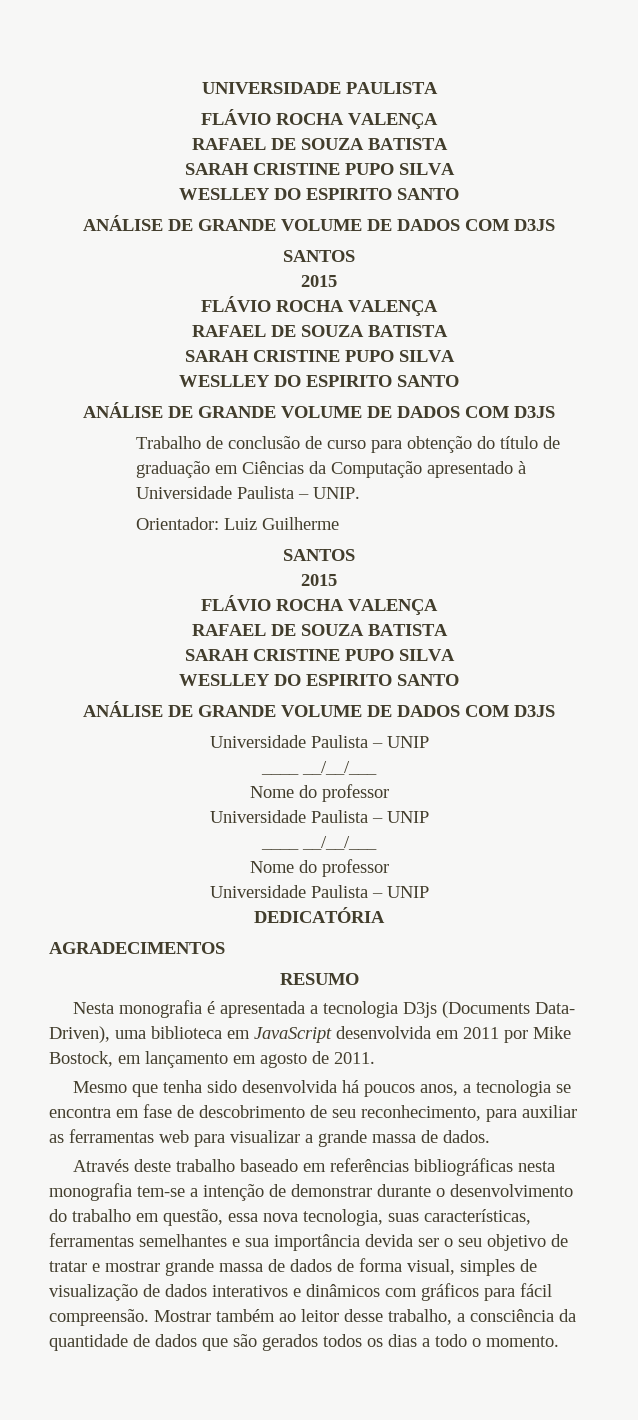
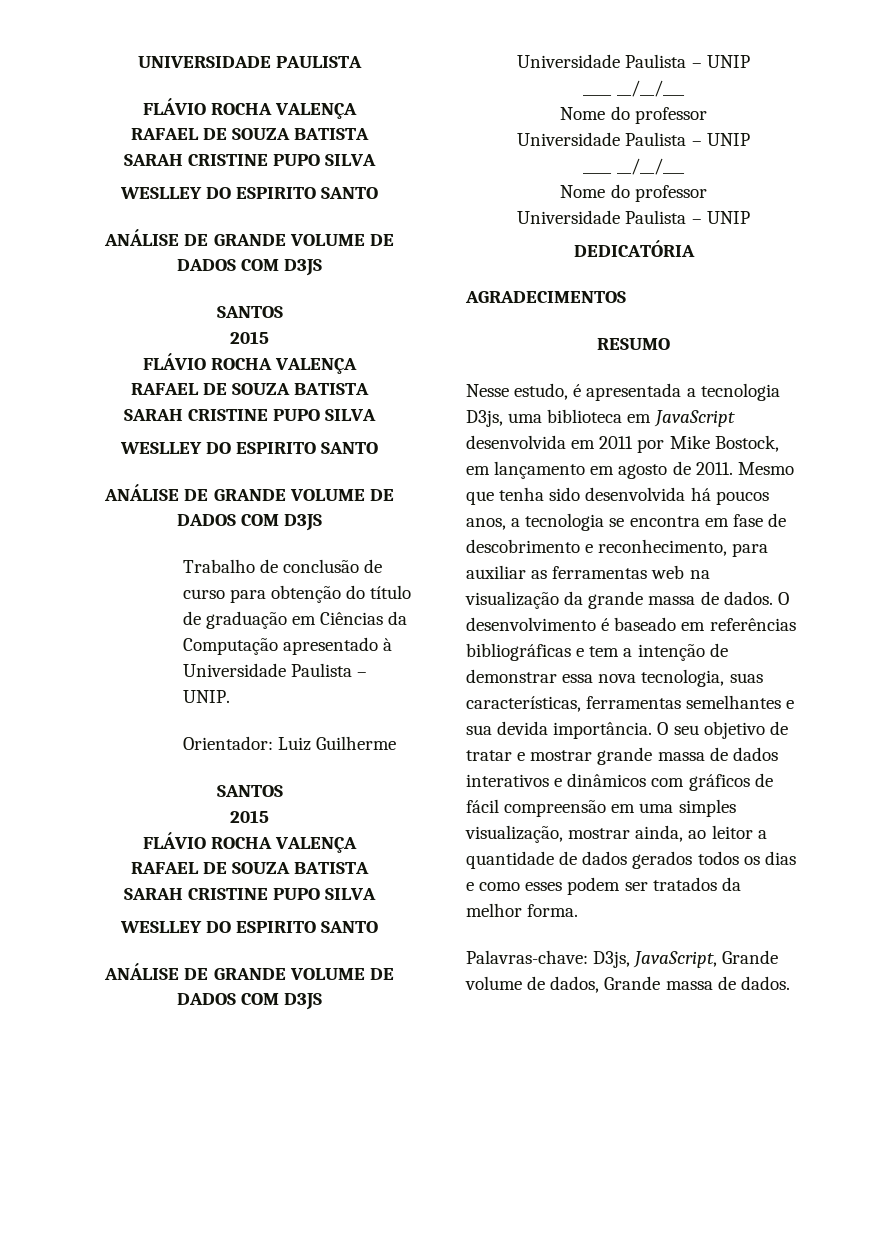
- Nesta monografia é apresentada a tecnologia D3js (Documents Data- Driven), uma biblioteca em JavaScript desenvolvida em 2011 por Mike Bostock, em lançamento em agosto de 2011.
- Mesmo que tenha sido desenvolvida há poucos anos, a tecnologia se encontra em fase de descobrimento de seu reconhecimento, para auxiliar as ferramentas web para visualizar a grande massa de dados.
- Através deste trabalho baseado em referências bibliográficas nesta monografia tem-se a intenção de demonstrar durante o desenvolvimento do trabalho em questão, essa nova tecnologia, suas características, ferramentas semelhantes e sua importância devida ser o seu objetivo de tratar e mostrar grande massa de dados de forma visual, simples de visualização de dados interativos e dinâmicos com gráficos para fácil compreensão. Mostrar também ao leitor desse trabalho, a consciência da quantidade de dados que são gerados todos os dias a todo o momento.
+ Nesse estudo, é apresentada a tecnologia D3js, uma biblioteca em JavaScript desenvolvida em 2011 por Mike Bostock, em lançamento em agosto de 2011. Mesmo que tenha sido desenvolvida há poucos anos, a tecnologia se encontra em fase de descobrimento e reconhecimento, para auxiliar as ferramentas web na visualização da grande massa de dados. O desenvolvimento é baseado em referências bibliográficas e tem a intenção de demonstrar essa nova tecnologia, suas características, ferramentas semelhantes e sua devida importância. O seu objetivo de tratar e mostrar grande massa de dados interativos e dinâmicos com gráficos de fácil compreensão em uma simples visualização, mostrar ainda, ao leitor a quantidade de dados gerados todos os dias e como esses podem ser tratados da melhor forma.
+ Palavras-chave: D3js, JavaScript, Grande volume de dados, Grande massa de dados.

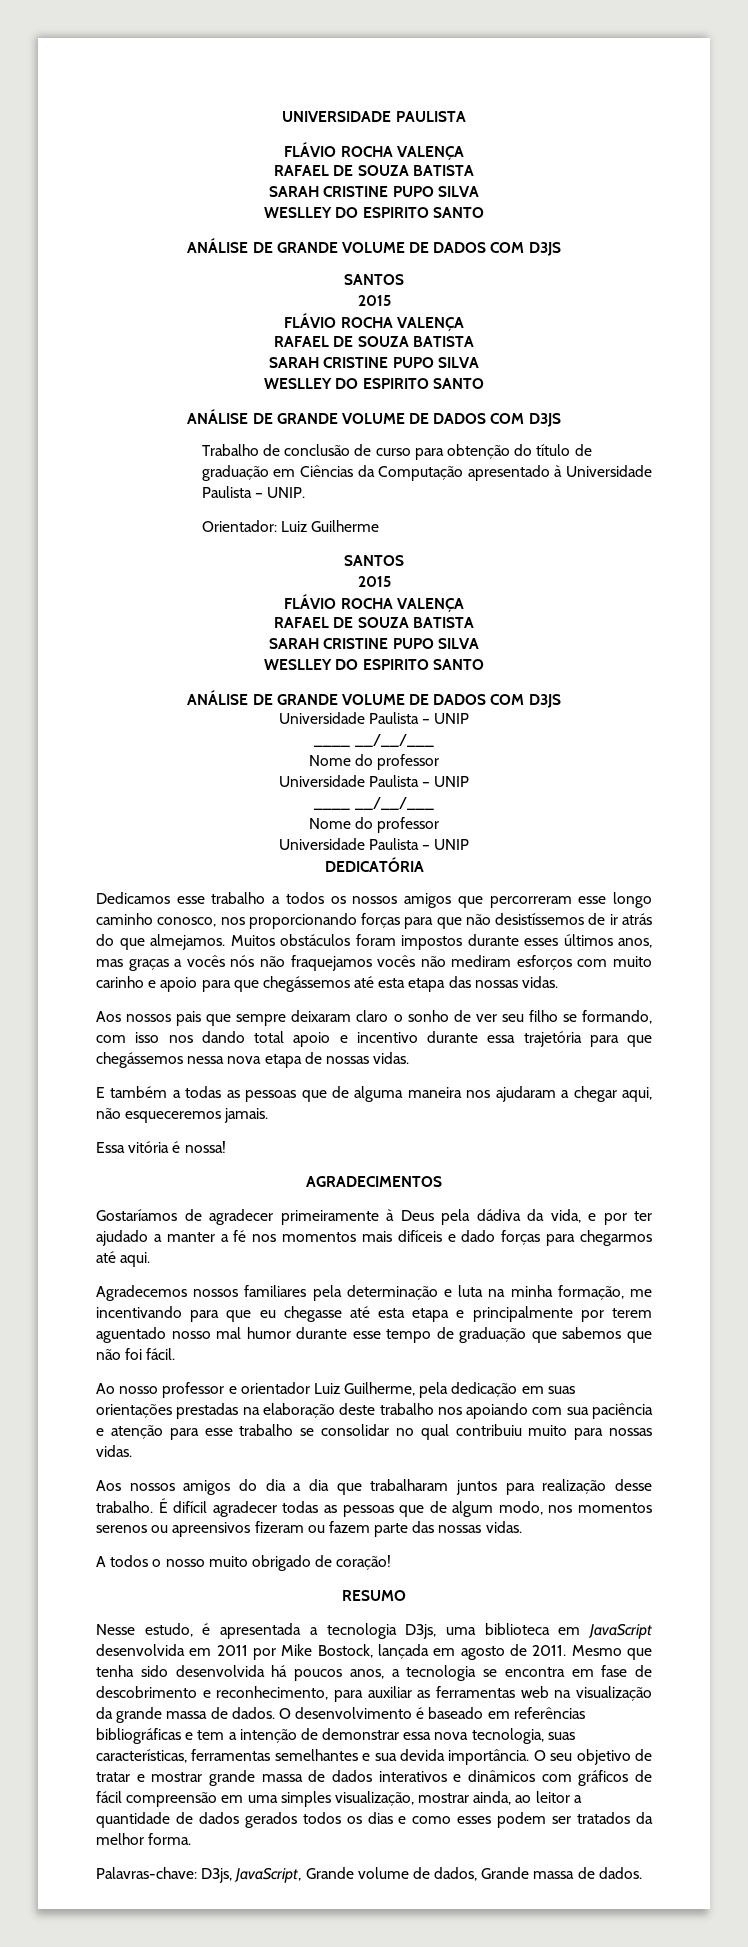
+ Dedicamos esse trabalho a todos os nossos amigos que percorreram esse longo caminho conosco, nos proporcionando forças para que não desistíssemos de ir atrás do que almejamos. Muitos obstáculos foram impostos durante esses últimos anos, mas graças a vocês nós não fraquejamos vocês não mediram esforços com muito carinho e apoio para que chegássemos até esta etapa das nossas vidas.
+ Aos nossos pais que sempre deixaram claro o sonho de ver seu filho se formando, com isso nos dando total apoio e incentivo durante essa trajetória para que chegássemos nessa nova etapa de nossas vidas.
+ E também a todas as pessoas que de alguma maneira nos ajudaram a chegar aqui, não esqueceremos jamais.
+ Essa vitória é nossa!
  AGRADECIMENTOS
+ Gostaríamos de agradecer primeiramente à Deus pela dádiva da vida, e por ter ajudado a manter a fé nos momentos mais difíceis e dado forças para chegarmos até aqui.
+ Agradecemos nossos familiares pela determinação e luta na minha formação, me incentivando para que eu chegasse até esta etapa e principalmente por terem aguentado nosso mal humor durante esse tempo de graduação que sabemos que não foi fácil.
+ Ao nosso professor e orientador Luiz Guilherme, pela dedicação em suas orientações prestadas na elaboração deste trabalho nos apoiando com sua paciência e atenção para esse trabalho se consolidar no qual contribuiu muito para nossas vidas.
+ Aos nossos amigos do dia a dia que trabalharam juntos para realização desse trabalho. É difícil agradecer todas as pessoas que de algum modo, nos momentos serenos ou apreensivos fizeram ou fazem parte das nossas vidas.
+ A todos o nosso muito obrigado de coração!
- Nesse estudo, é apresentada a tecnologia D3js, uma biblioteca em JavaScript desenvolvida em 2011 por Mike Bostock, em lançamento em agosto de 2011.
+ Nesse estudo, é apresentada a tecnologia D3js, uma biblioteca em JavaScript desenvolvida em 2011 por Mike Bostock, lançada em agosto de 2011.

